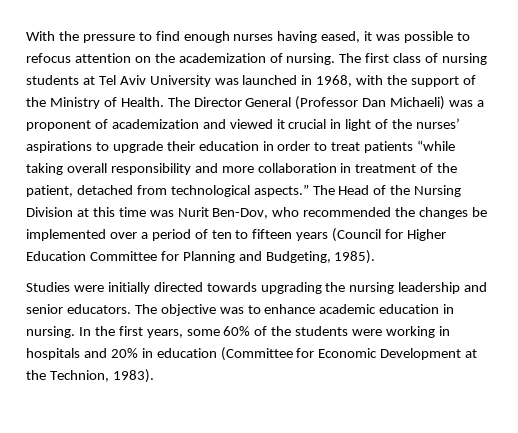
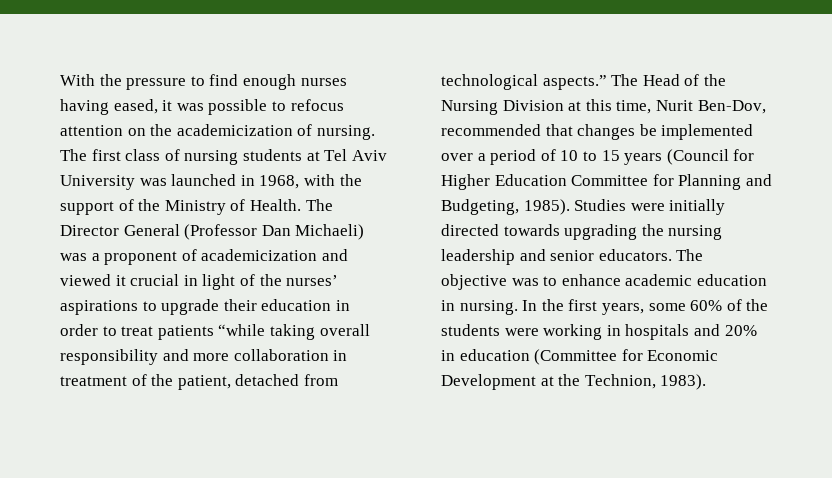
- With the pressure to find enough nurses having eased, it was possible to refocus attention on the academization of nursing.
+ With the pressure to find enough nurses having eased, it was possible to refocus attention on the academicization of nursing.
- The Director General (Professor Dan Michaeli) was a proponent of academization and viewed it crucial in light of the nurses’ aspirations to upgrade their education in order to treat patients “while taking overall responsibility and more collaboration in treatment of the patient, detached from technological aspects.”
+ The Director General (Professor Dan Michaeli) was a proponent of academicization and viewed it crucial in light of the nurses’ aspirations to upgrade their education in order to treat patients “while taking overall responsibility and more collaboration in treatment of the patient, detached from technological aspects.”
- The Head of the Nursing Division at this time was Nurit Ben-Dov, who recommended the changes be implemented over a period of ten to fifteen years (Council for Higher Education Committee for Planning and Budgeting, 1985).
- Studies were initially directed towards upgrading the nursing leadership and senior educators.
+ The Head of the Nursing Division at this time, Nurit Ben-Dov, recommended that changes be implemented over a period of 10 to 15 years (Council for Higher Education Committee for Planning and Budgeting, 1985). Studies were initially directed towards upgrading the nursing leadership and senior educators.

